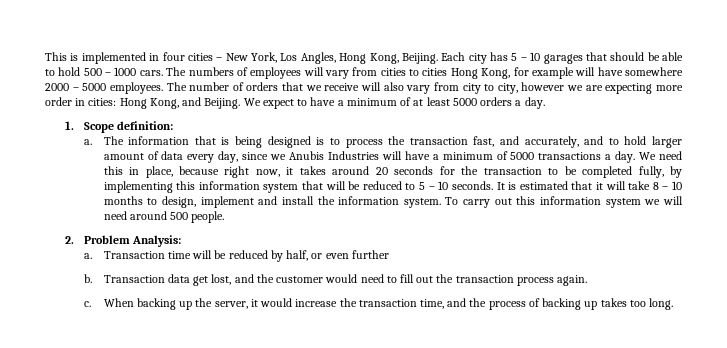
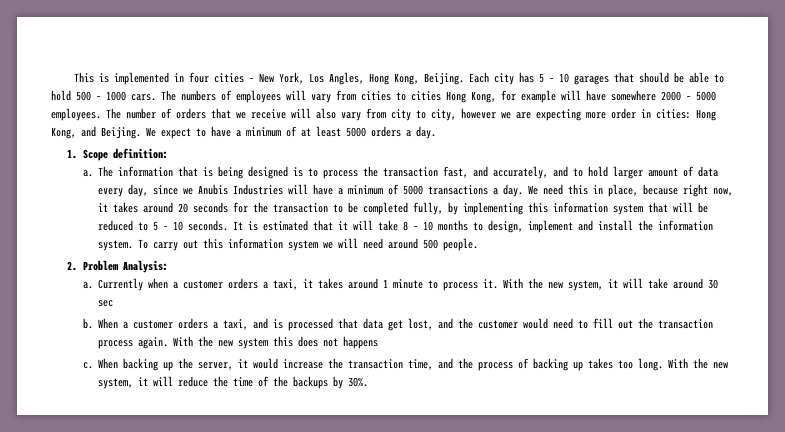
- Transaction time will be reduced by half, or even further
- b. Transaction data get lost, and the customer would need to fill out the transaction process again.
+ Currently when a customer orders a taxi, it takes around 1 minute to process it. With the new system, it will take around 30 sec
+ b. When a customer orders a taxi, and is processed that data get lost, and the customer would need to fill out the transaction process again. With the new system this does not happens
+ With the new system, it will reduce the time of the backups by 30%.

